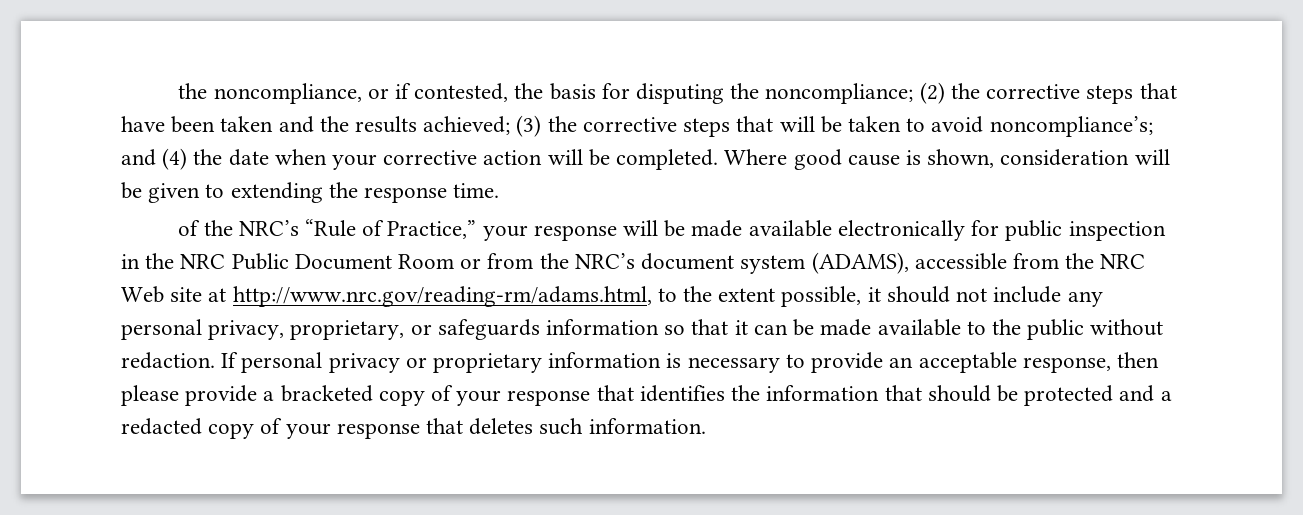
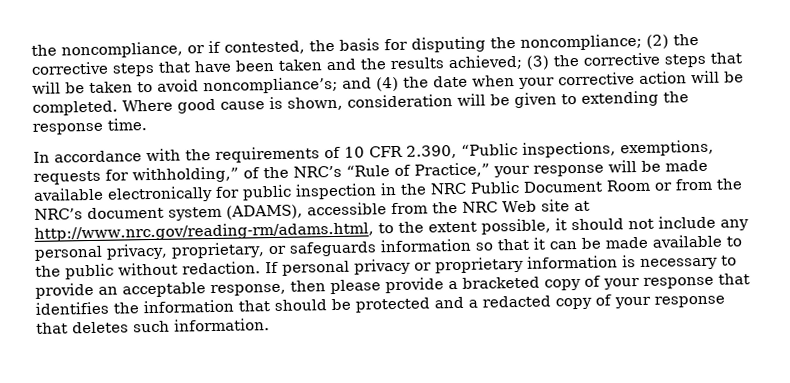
- of the NRC’s “Rule of Practice,” your response will be made available electronically for public inspection in the NRC Public Document Room or from the NRC’s document system (ADAMS), accessible from the NRC Web site at http://www.nrc.gov/reading-rm/adams.html, to the extent possible, it should not include any personal privacy, proprietary, or safeguards information so that it can be made available to the public without redaction.
+ In accordance with the requirements of 10 CFR 2.390, “Public inspections, exemptions, requests for withholding,” of the NRC’s “Rule of Practice,” your response will be made available electronically for public inspection in the NRC Public Document Room or from the NRC’s document system (ADAMS), accessible from the NRC Web site at http://www.nrc.gov/reading-rm/adams.html, to the extent possible, it should not include any personal privacy, proprietary, or safeguards information so that it can be made available to the public without redaction.

